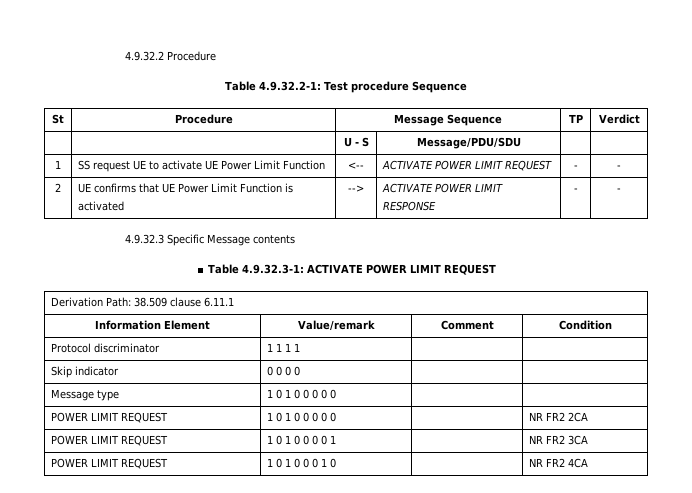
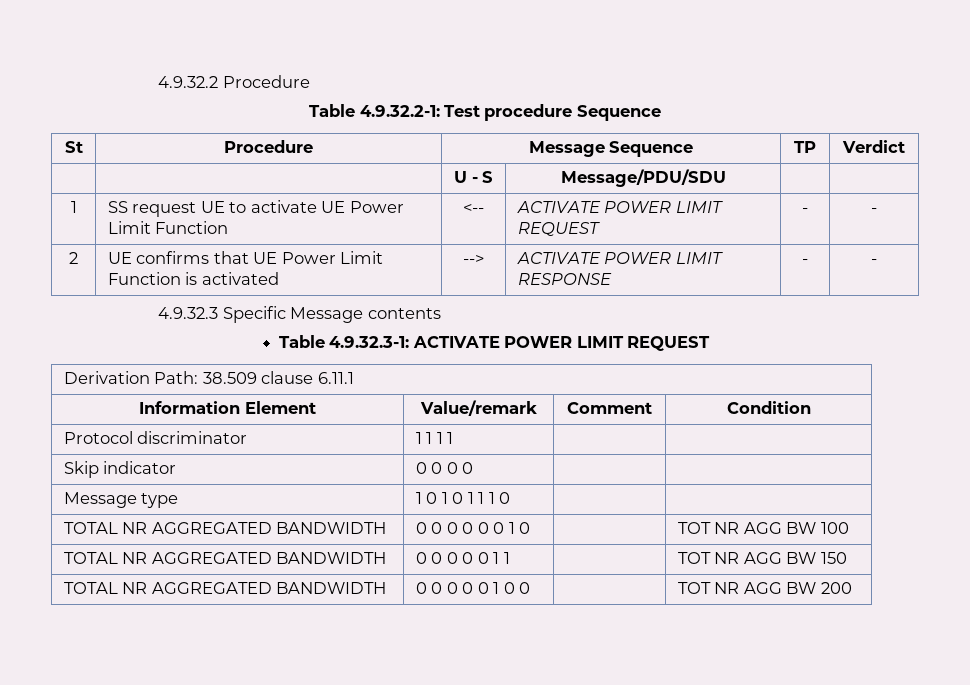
- Message type | 1 0 1 0 0 0 0 0 | |
- POWER LIMIT REQUEST | 1 0 1 0 0 0 0 0 | | NR FR2 2CA
- POWER LIMIT REQUEST | 1 0 1 0 0 0 0 1 | | NR FR2 3CA
- POWER LIMIT REQUEST | 1 0 1 0 0 0 1 0 | | NR FR2 4CA
+ Message type | 1 0 1 0 1 1 1 0 | |
+ TOTAL NR AGGREGATED BANDWIDTH | 0 0 0 0 0 0 1 0 | | TOT NR AGG BW 100
+ TOTAL NR AGGREGATED BANDWIDTH | 0 0 0 0 0 1 1 | | TOT NR AGG BW 150
+ TOTAL NR AGGREGATED BANDWIDTH | 0 0 0 0 0 1 0 0 | | TOT NR AGG BW 200

